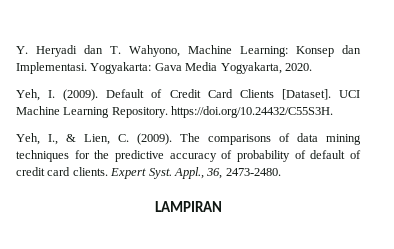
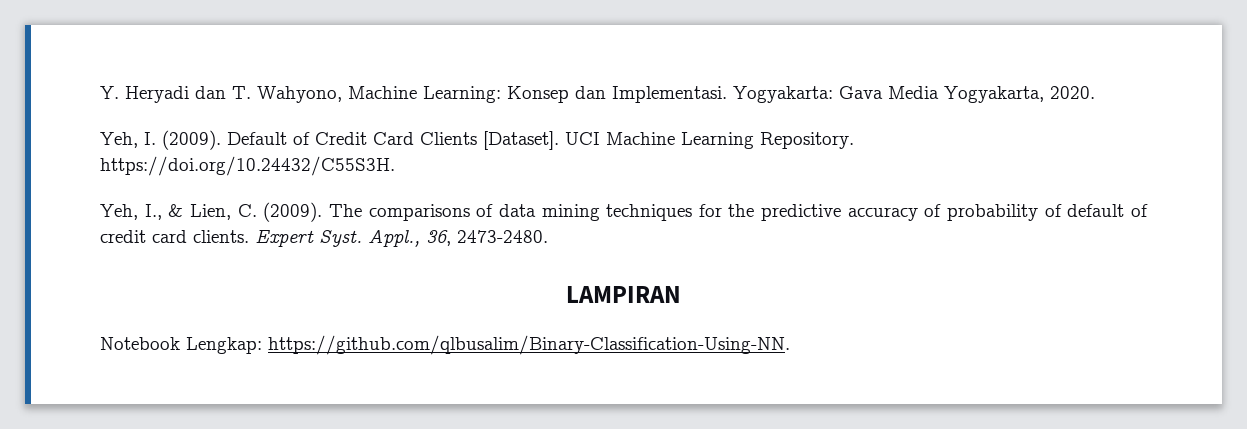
+ Notebook Lengkap: https://github.com/qlbusalim/Binary-Classification-Using-NN.

